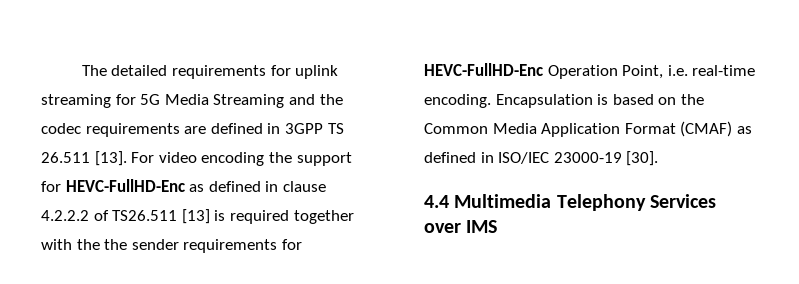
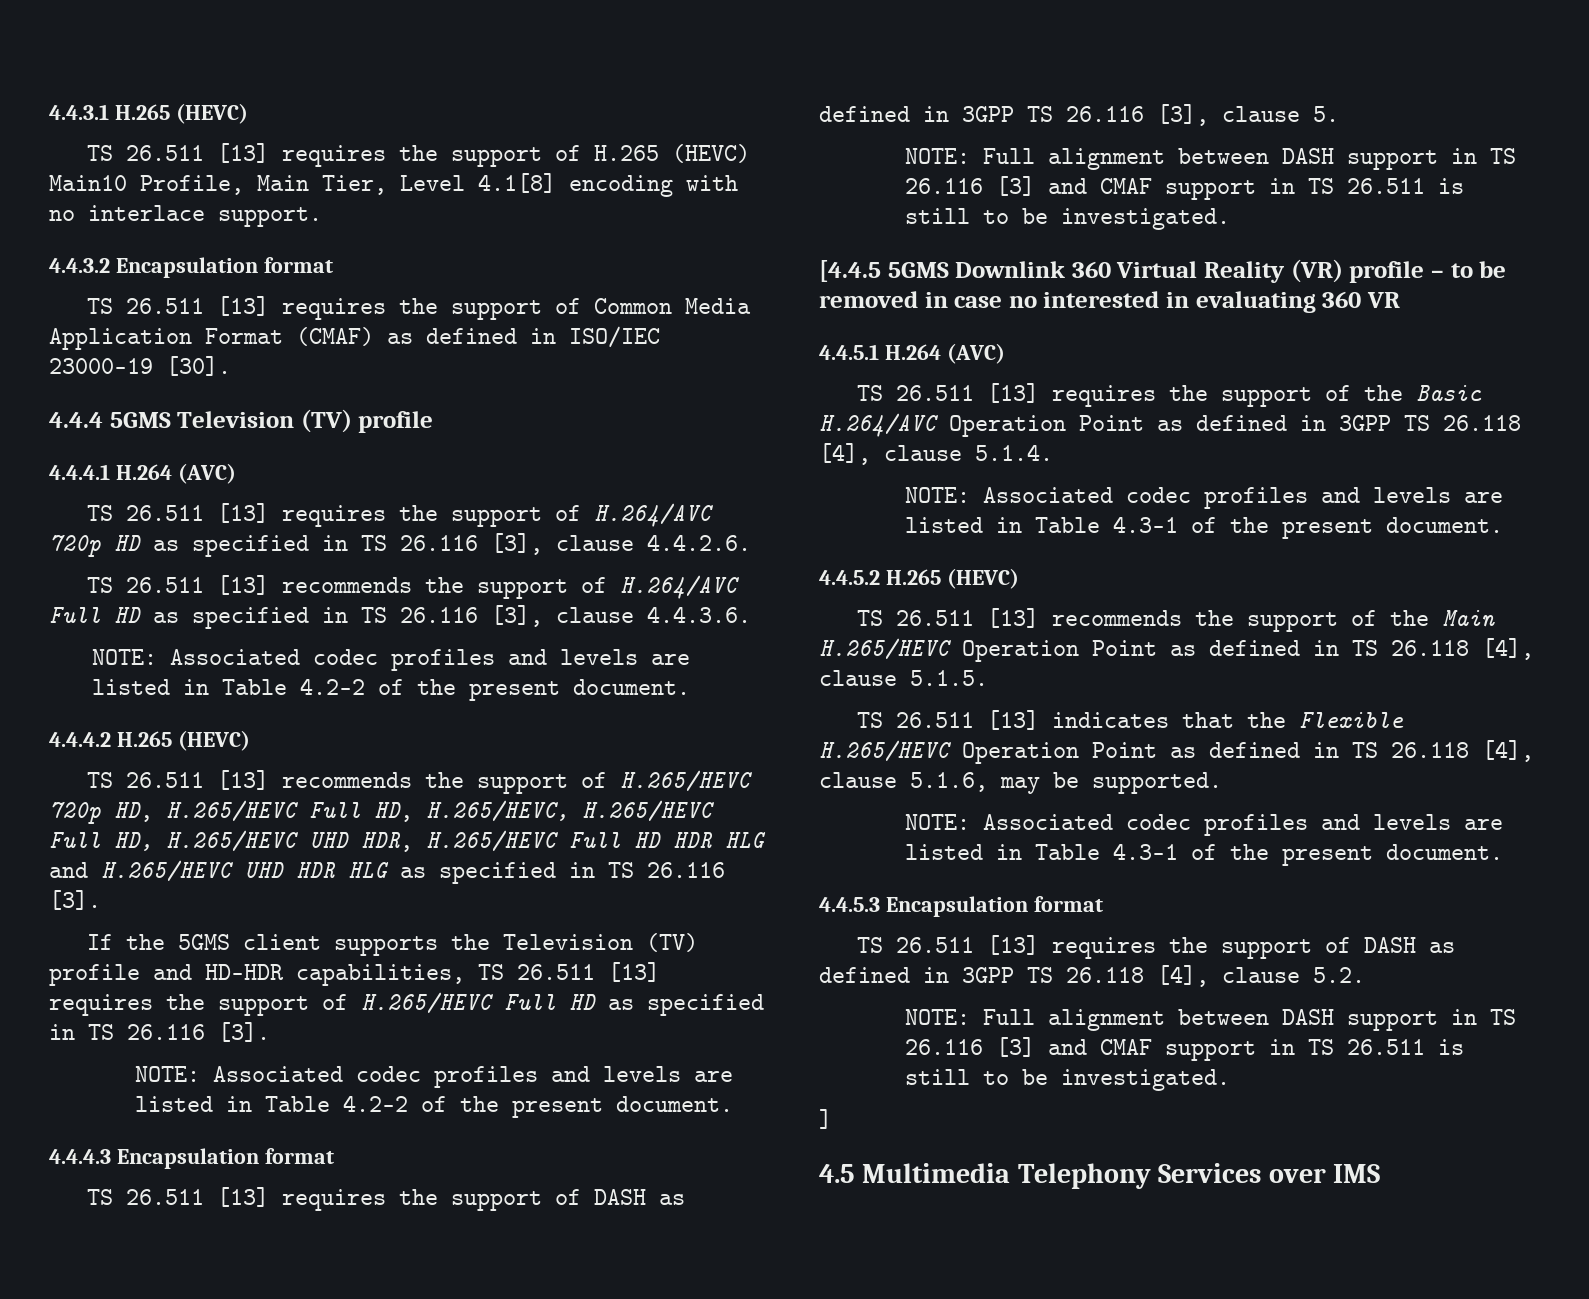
- The detailed requirements for uplink streaming for 5G Media Streaming and the codec requirements are defined in 3GPP TS 26.511 [13]. For video encoding the support for HEVC-FullHD-Enc as defined in clause 4.2.2.2 of TS26.511 [13] is required together with the the sender requirements for HEVC-FullHD-Enc Operation Point, i.e. real-time encoding. Encapsulation is based on the Common Media Application Format (CMAF) as defined in ISO/IEC 23000-19 [30].
+ 4.4.3.1 H.265 (HEVC)
+ TS 26.511 [13] requires the support of H.265 (HEVC) Main10 Profile, Main Tier, Level 4.1[8] encoding with no interlace support.
+ 4.4.3.2 Encapsulation format
+ TS 26.511 [13] requires the support of Common Media Application Format (CMAF) as defined in ISO/IEC 23000-19 [30].
- 4.4 Multimedia Telephony Services over IMS
+ 4.4.4 5GMS Television (TV) profile
+ 4.4.4.1 H.264 (AVC)
+ TS 26.511 [13] requires the support of H.264/AVC 720p HD as specified in TS 26.116 [3], clause 4.4.2.6.
+ TS 26.511 [13] recommends the support of H.264/AVC Full HD as specified in TS 26.116 [3], clause 4.4.3.6.
+ NOTE: Associated codec profiles and levels are listed in Table 4.2-2 of the present document.
+ 4.4.4.2 H.265 (HEVC)
+ TS 26.511 [13] recommends the support of H.265/HEVC 720p HD, H.265/HEVC Full HD, H.265/HEVC, H.265/HEVC Full HD, H.265/HEVC UHD HDR, H.265/HEVC Full HD HDR HLG and H.265/HEVC UHD HDR HLG as specified in TS 26.116 [3].
+ If the 5GMS client supports the Television (TV) profile and HD-HDR capabilities, TS 26.511 [13] requires the support of H.265/HEVC Full HD as specified in TS 26.116 [3].
+ NOTE: Associated codec profiles and levels are listed in Table 4.2-2 of the present document.
+ 4.4.4.3 Encapsulation format
+ TS 26.511 [13] requires the support of DASH as defined in 3GPP TS 26.116 [3], clause 5.
+ NOTE: Full alignment between DASH support in TS 26.116 [3] and CMAF support in TS 26.511 is still to be investigated.
+ [4.4.5 5GMS Downlink 360 Virtual Reality (VR) profile – to be removed in case no interested in evaluating 360 VR
+ 4.4.5.1 H.264 (AVC)
+ TS 26.511 [13] requires the support of the Basic H.264/AVC Operation Point as defined in 3GPP TS 26.118 [4], clause 5.1.4.
+ NOTE: Associated codec profiles and levels are listed in Table 4.3-1 of the present document.
+ 4.4.5.2 H.265 (HEVC)
+ TS 26.511 [13] recommends the support of the Main H.265/HEVC Operation Point as defined in TS 26.118 [4], clause 5.1.5.
+ TS 26.511 [13] indicates that the Flexible H.265/HEVC Operation Point as defined in TS 26.118 [4], clause 5.1.6, may be supported.
+ NOTE: Associated codec profiles and levels are listed in Table 4.3-1 of the present document.
+ 4.4.5.3 Encapsulation format
+ TS 26.511 [13] requires the support of DASH as defined in 3GPP TS 26.118 [4], clause 5.2.
+ NOTE: Full alignment between DASH support in TS 26.116 [3] and CMAF support in TS 26.511 is still to be investigated.
+ ]
+ 4.5 Multimedia Telephony Services over IMS

